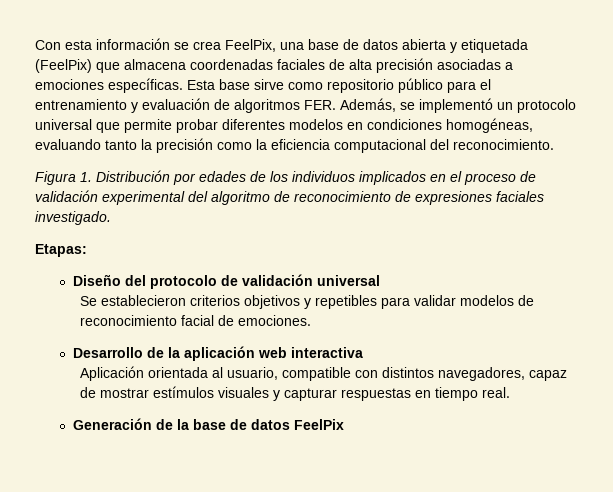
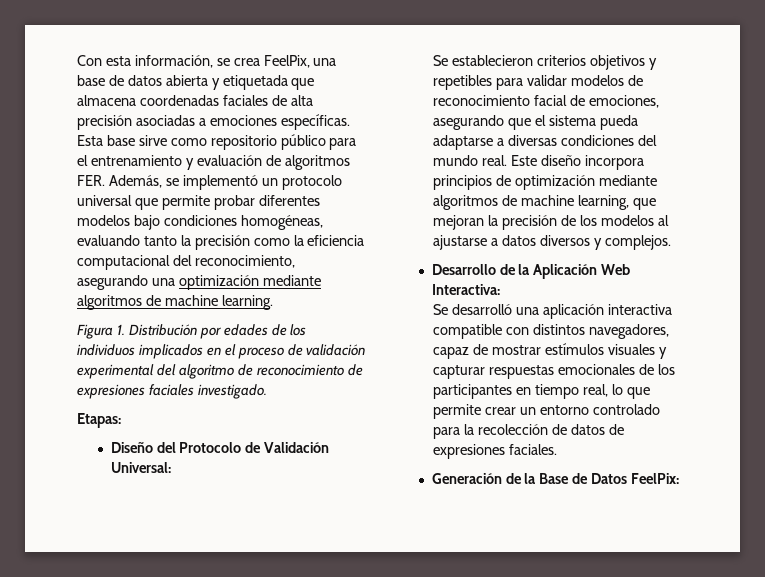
- Con esta información se crea FeelPix, una base de datos abierta y etiquetada (FeelPix) que almacena coordenadas faciales de alta precisión asociadas a emociones específicas.
+ Con esta información, se crea FeelPix, una base de datos abierta y etiquetada que almacena coordenadas faciales de alta precisión asociadas a emociones específicas.
- Esta base sirve como repositorio público para el entrenamiento y evaluación de algoritmos FER. Además, se implementó un protocolo universal que permite probar diferentes modelos en condiciones homogéneas, evaluando tanto la precisión como la eficiencia computacional del reconocimiento.
+ Esta base sirve como repositorio público para el entrenamiento y evaluación de algoritmos FER. Además, se implementó un protocolo universal que permite probar diferentes modelos bajo condiciones homogéneas, evaluando tanto la precisión como la eficiencia computacional del reconocimiento, asegurando una optimización mediante algoritmos de machine learning.
- Diseño del protocolo de validación universal
+ Diseño del Protocolo de Validación Universal:
- Se establecieron criterios objetivos y repetibles para validar modelos de reconocimiento facial de emociones.
- Desarrollo de la aplicación web interactiva
- Aplicación orientada al usuario, compatible con distintos navegadores, capaz de mostrar estímulos visuales y capturar respuestas en tiempo real.
+ Se establecieron criterios objetivos y repetibles para validar modelos de reconocimiento facial de emociones, asegurando que el sistema pueda adaptarse a diversas condiciones del mundo real. Este diseño incorpora principios de optimización mediante algoritmos de machine learning, que mejoran la precisión de los modelos al ajustarse a datos diversos y complejos.
+ Desarrollo de la Aplicación Web Interactiva:
+ Se desarrolló una aplicación interactiva compatible con distintos navegadores, capaz de mostrar estímulos visuales y capturar respuestas emocionales de los participantes en tiempo real, lo que permite crear un entorno controlado para la recolección de datos de expresiones faciales.
- Generación de la base de datos FeelPix
+ Generación de la Base de Datos FeelPix:

